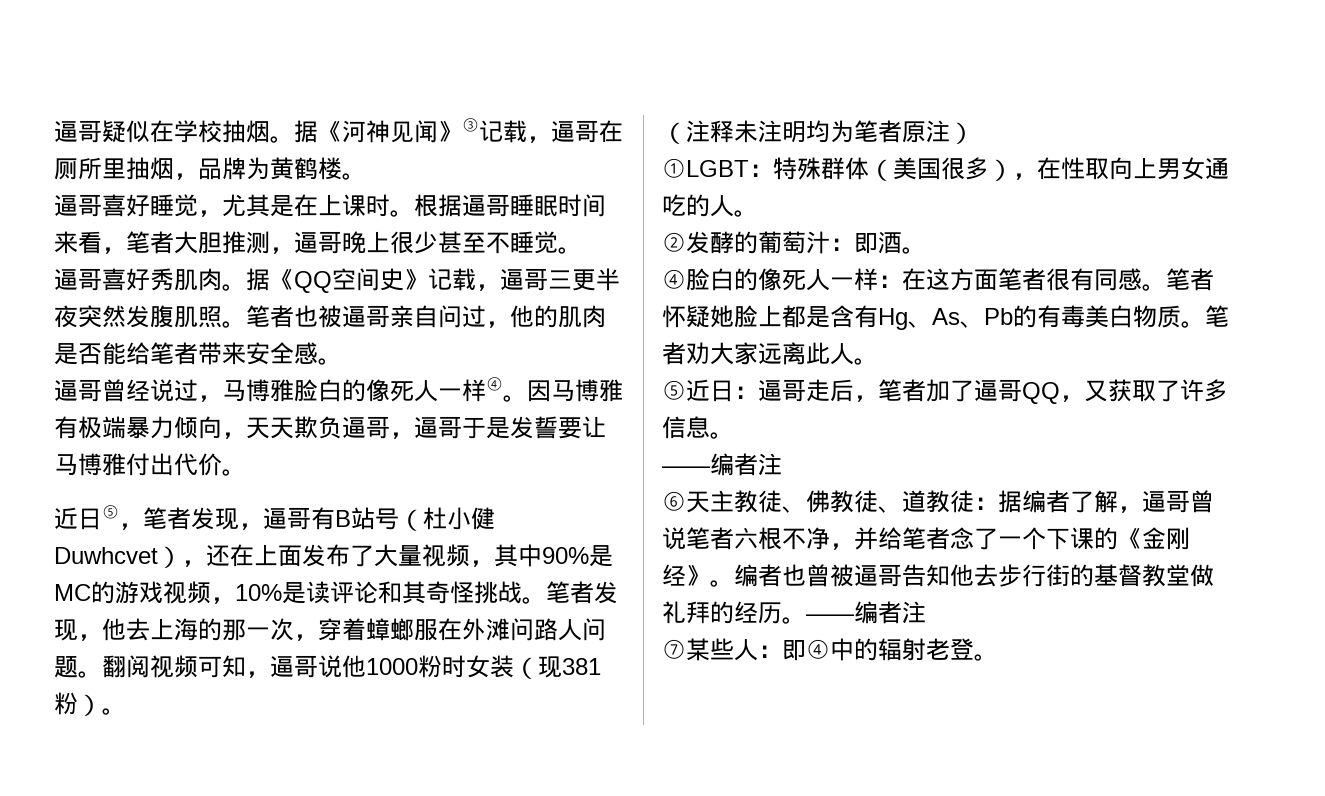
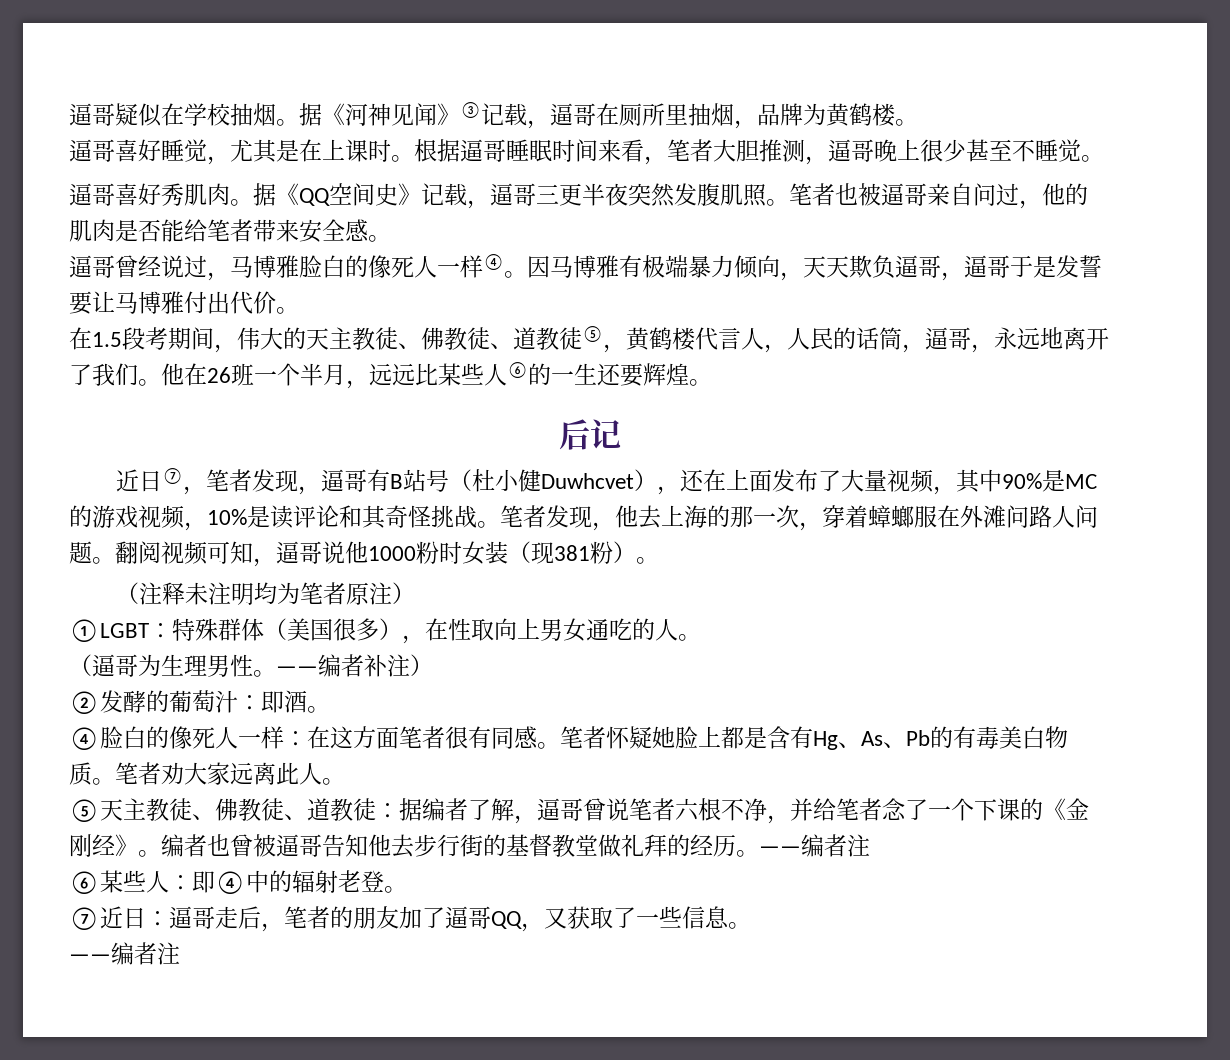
- 近日⑤，笔者发现，逼哥有B站号（杜小健Duwhcvet），还在上面发布了大量视频，其中90%是MC的游戏视频，10%是读评论和其奇怪挑战。
+ 在1.5段考期间，伟大的天主教徒、佛教徒、道教徒⑤，黄鹤楼代言人，人民的话筒，逼哥，永远地离开了我们。他在26班一个半月，远远比某些人⑥的一生还要辉煌。
+ 后记
+ 近日⑦，笔者发现，逼哥有B站号（杜小健Duwhcvet），还在上面发布了大量视频，其中90%是MC的游戏视频，10%是读评论和其奇怪挑战。
+ （逼哥为生理男性。——编者补注）
- ⑤近日：逼哥走后，笔者加了逼哥QQ，又获取了许多信息。
- ——编者注
- ⑥天主教徒、佛教徒、道教徒：据编者了解，逼哥曾说笔者六根不净，并给笔者念了一个下课的《金刚经》。
+ ⑤天主教徒、佛教徒、道教徒：据编者了解，逼哥曾说笔者六根不净，并给笔者念了一个下课的《金刚经》。
- ⑦某些人：即④中的辐射老登。
+ ⑥某些人：即④中的辐射老登。
+ ⑦近日：逼哥走后，笔者的朋友加了逼哥QQ，又获取了一些信息。
+ ——编者注

